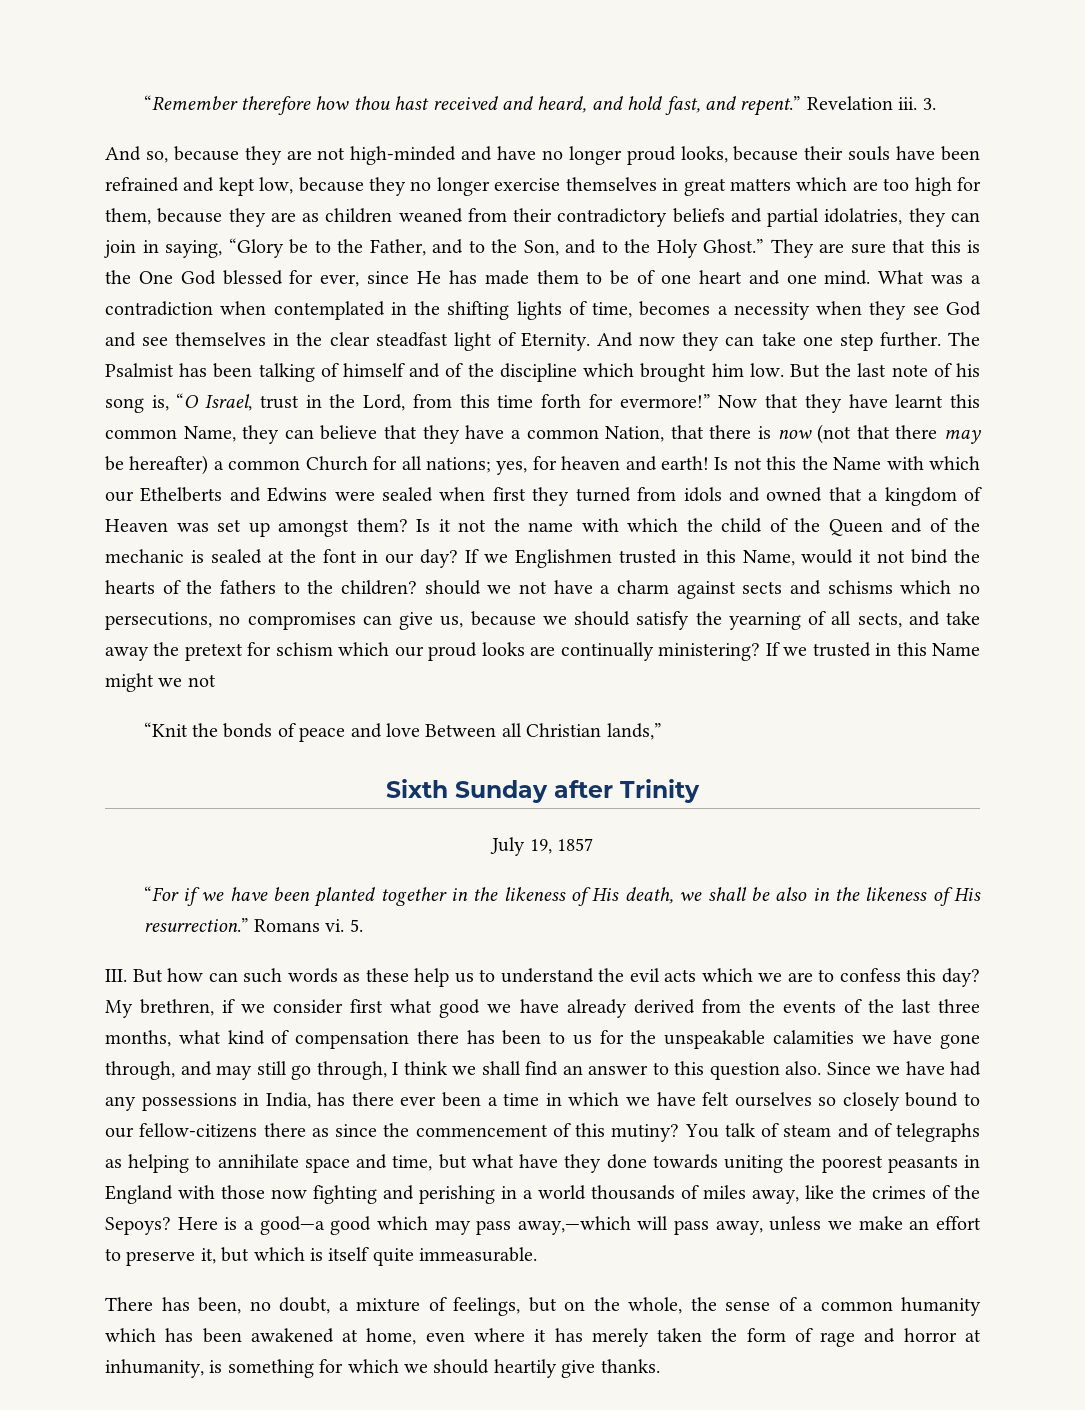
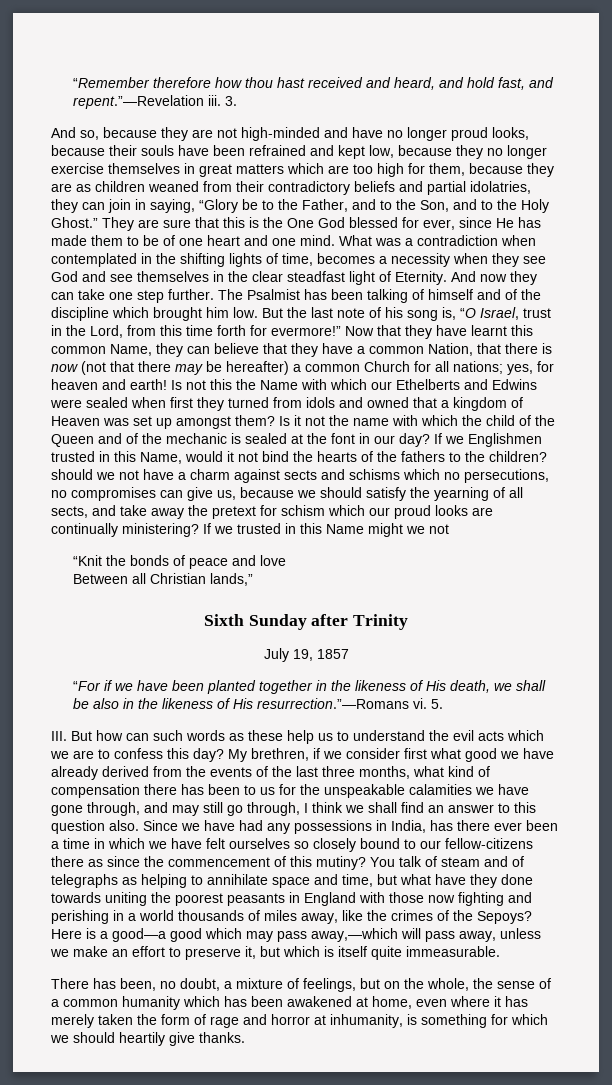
- “Remember therefore how thou hast received and heard, and hold fast, and repent.” Revelation iii.
+ “Remember therefore how thou hast received and heard, and hold fast, and repent.”—Revelation iii.
- “Knit the bonds of peace and love Between all Christian lands,”
+ “Knit the bonds of peace and love
+ Between all Christian lands,”
- “For if we have been planted together in the likeness of His death, we shall be also in the likeness of His resurrection.” Romans vi.
+ “For if we have been planted together in the likeness of His death, we shall be also in the likeness of His resurrection.”—Romans vi.

